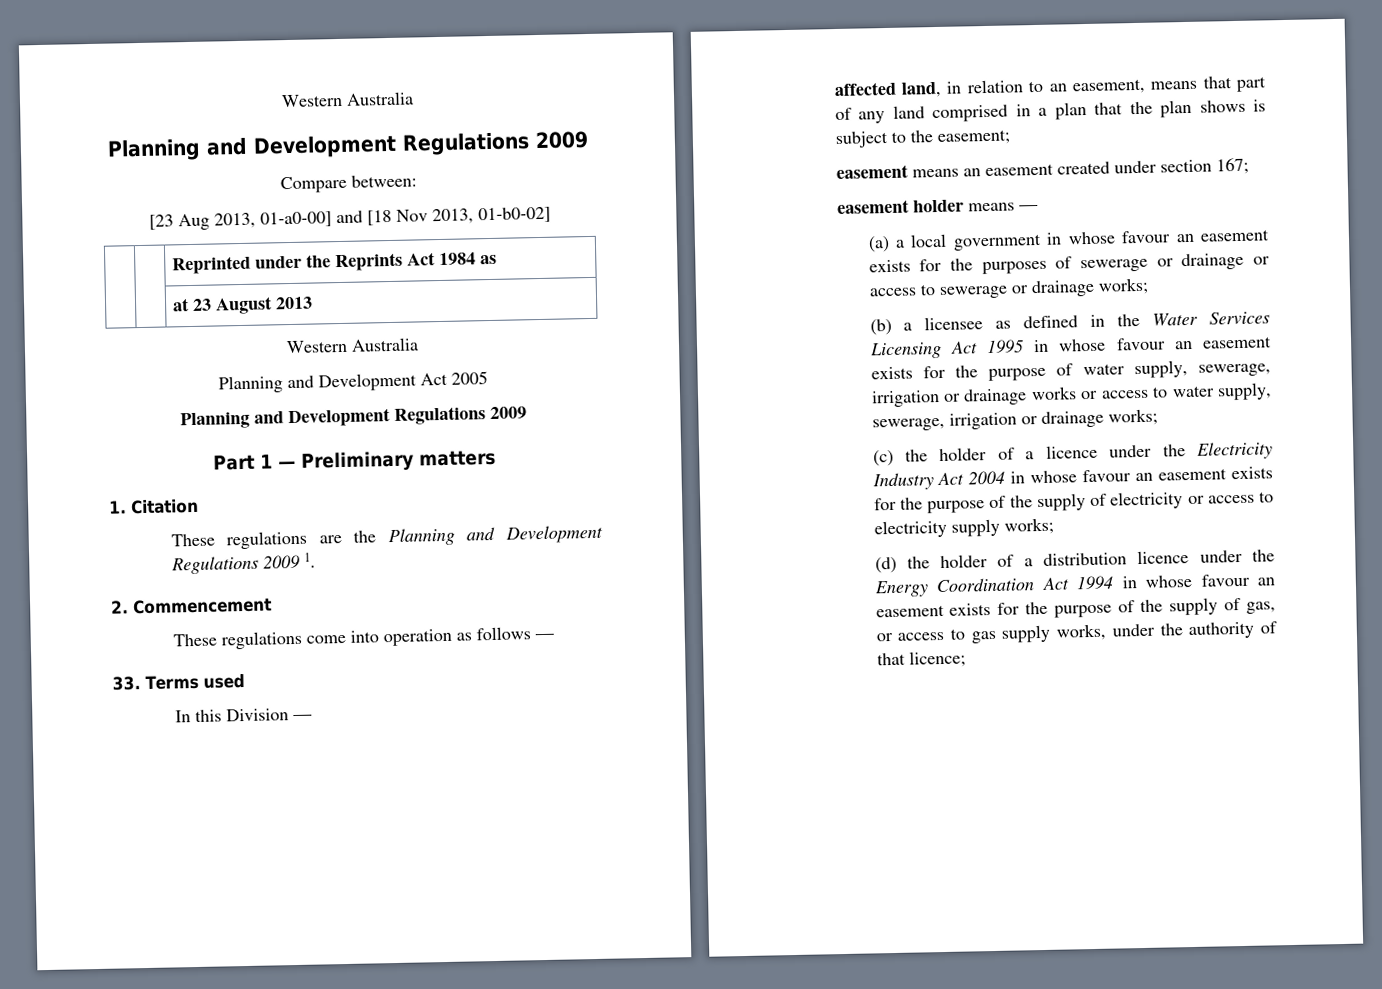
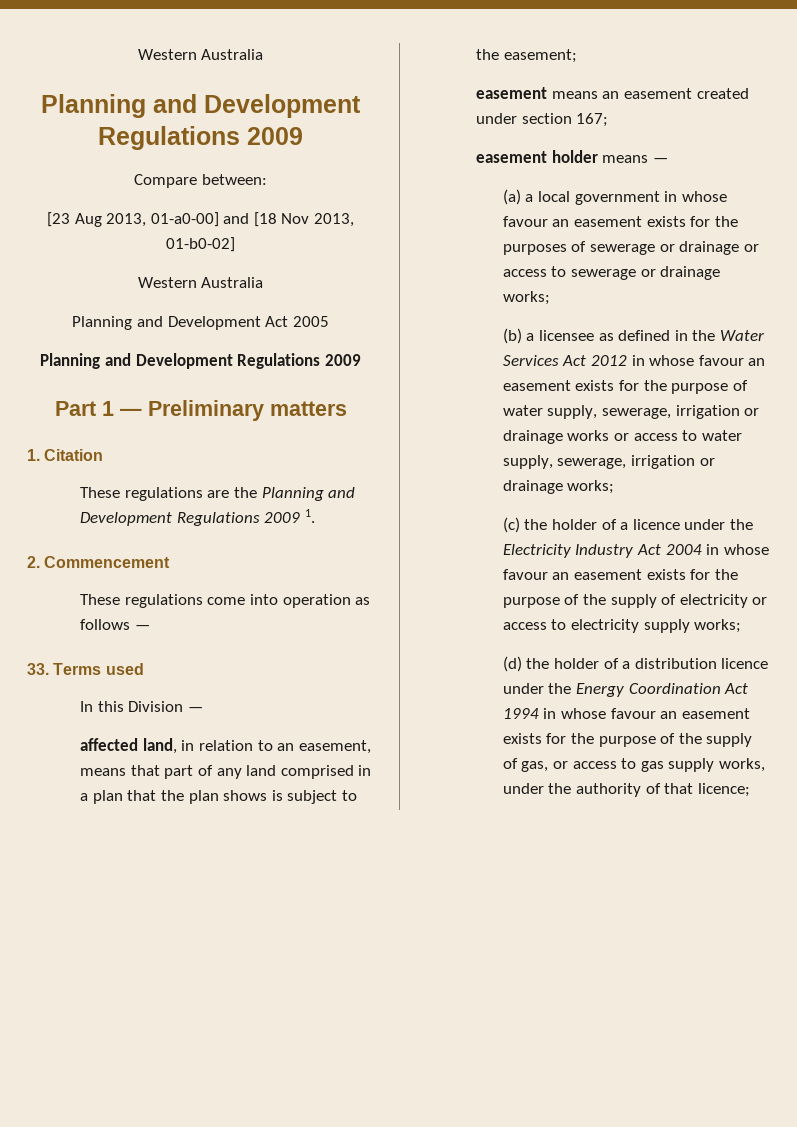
- | | Reprinted under the Reprints Act 1984 as
- | | at 23 August 2013
- (b) a licensee as defined in the Water Services Licensing Act 1995 in whose favour an easement exists for the purpose of water supply, sewerage, irrigation or drainage works or access to water supply, sewerage, irrigation or drainage works;
+ (b) a licensee as defined in the Water Services Act 2012 in whose favour an easement exists for the purpose of water supply, sewerage, irrigation or drainage works or access to water supply, sewerage, irrigation or drainage works;

